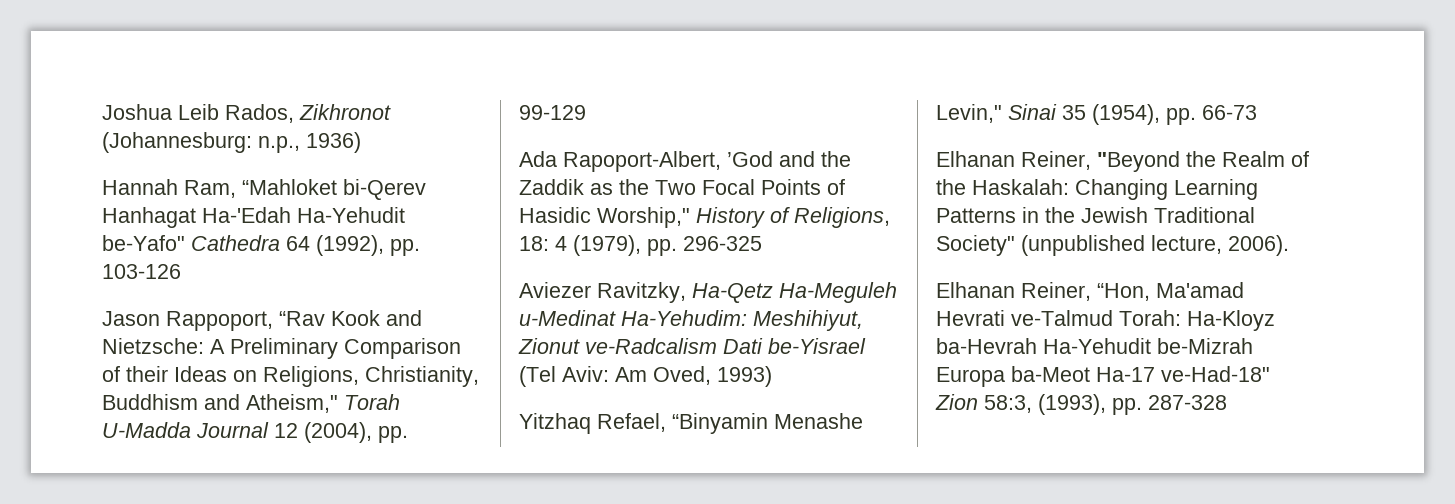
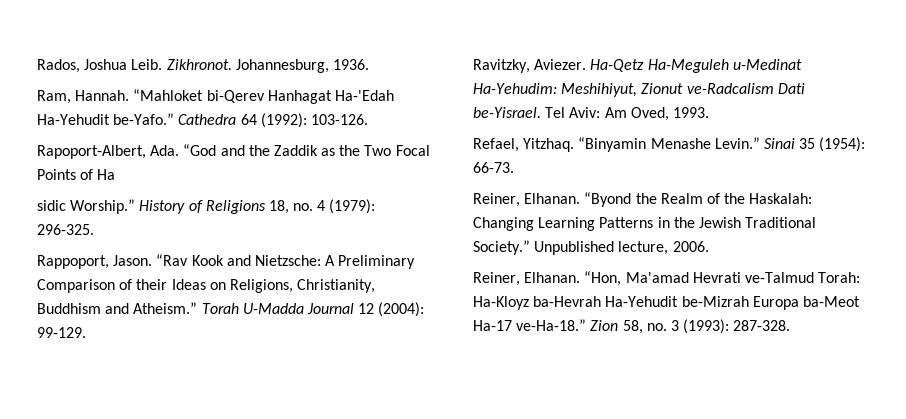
- Joshua Leib Rados, Zikhronot (Johannesburg: n.p., 1936)
- Hannah Ram, “Mahloket bi-Qerev Hanhagat Ha-'Edah Ha-Yehudit be-Yafo" Cathedra 64 (1992), pp. 103-126
- Jason Rappoport, “Rav Kook and Nietzsche:
+ Rados, Joshua Leib. Zikhronot. Johannesburg, 1936.
+ Ram, Hannah. “Mahloket bi-Qerev Hanhagat Ha-'Edah Ha-Yehudit be-Yafo.” Cathedra 64 (1992): 103-126.
+ Rapoport-Albert, Ada. “God and the Zaddik as the Two Focal Points of Ha
+ sidic Worship.” History of Religions 18, no. 4 (1979): 296-325.
+ Rappoport, Jason. “Rav Kook and Nietzsche:
- A Preliminary Comparison of their Ideas on Religions, Christianity, Buddhism and Atheism," Torah U-Madda Journal 12 (2004), pp. 99-129
- Ada Rapoport-Albert, ’God and the Zaddik as the Two Focal Points of Hasidic Worship," History of Religions, 18: 4 (1979), pp. 296-325
- Aviezer Ravitzky, Ha-Qetz Ha-Meguleh u-Medinat Ha-Yehudim:
+ A Preliminary Comparison of their Ideas on Religions, Christianity, Buddhism and Atheism.” Torah U-Madda Journal 12 (2004): 99-129.
+ Ravitzky, Aviezer. Ha-Qetz Ha-Meguleh u-Medinat Ha-Yehudim:
- Meshihiyut, Zionut ve-Radcalism Dati be-Yisrael (Tel Aviv:
+ Meshihiyut, Zionut ve-Radcalism Dati be-Yisrael. Tel Aviv:
- Am Oved, 1993)
- Yitzhaq Refael, “Binyamin Menashe Levin," Sinai 35 (1954), pp. 66-73
- Elhanan Reiner, "Beyond the Realm of the Haskalah:
+ Am Oved, 1993.
+ Refael, Yitzhaq. “Binyamin Menashe Levin.” Sinai 35 (1954): 66-73.
+ Reiner, Elhanan. “Byond the Realm of the Haskalah:
- Changing Learning Patterns in the Jewish Traditional Society" (unpublished lecture, 2006).
- Elhanan Reiner, “Hon, Ma'amad Hevrati ve-Talmud Torah:
+ Changing Learning Patterns in the Jewish Traditional Society.” Unpublished lecture, 2006.
+ Reiner, Elhanan. “Hon, Ma'amad Hevrati ve-Talmud Torah:
- Ha-Kloyz ba-Hevrah Ha-Yehudit be-Mizrah Europa ba-Meot Ha-17 ve-Had-18" Zion 58:3, (1993), pp. 287-328
+ Ha-Kloyz ba-Hevrah Ha-Yehudit be-Mizrah Europa ba-Meot Ha-17 ve-Ha-18.” Zion 58, no. 3 (1993): 287-328.

